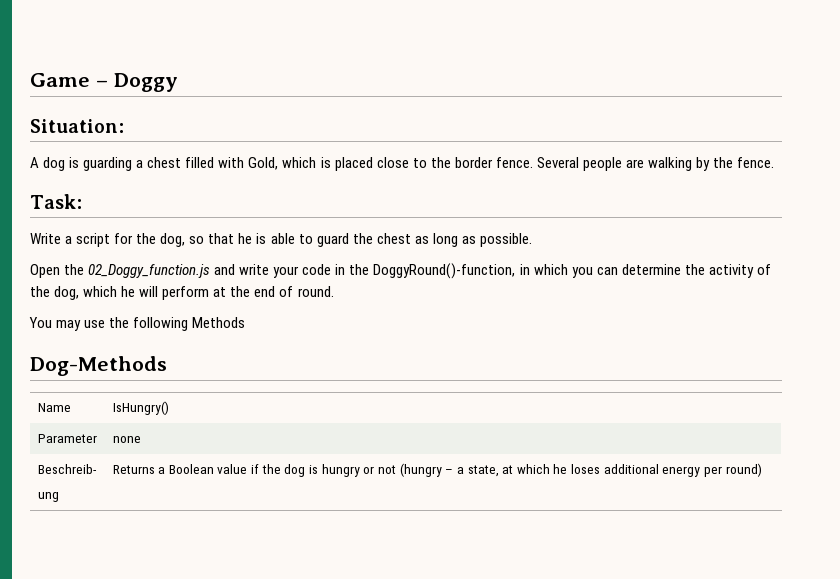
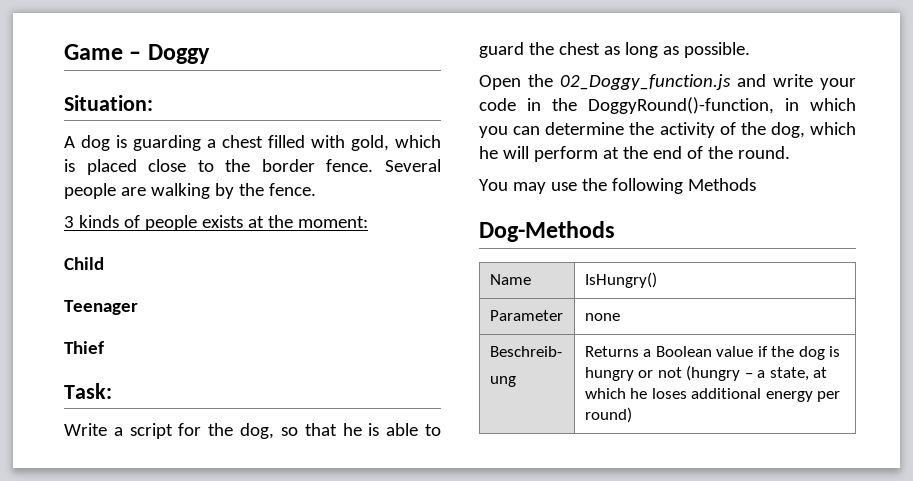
- A dog is guarding a chest filled with Gold, which is placed close to the border fence.
+ A dog is guarding a chest filled with gold, which is placed close to the border fence.
+ 3 kinds of people exists at the moment:
+ Child
+ Teenager
+ Thief
- Open the 02_Doggy_function.js and write your code in the DoggyRound()-function, in which you can determine the activity of the dog, which he will perform at the end of round.
+ Open the 02_Doggy_function.js and write your code in the DoggyRound()-function, in which you can determine the activity of the dog, which he will perform at the end of the round.

